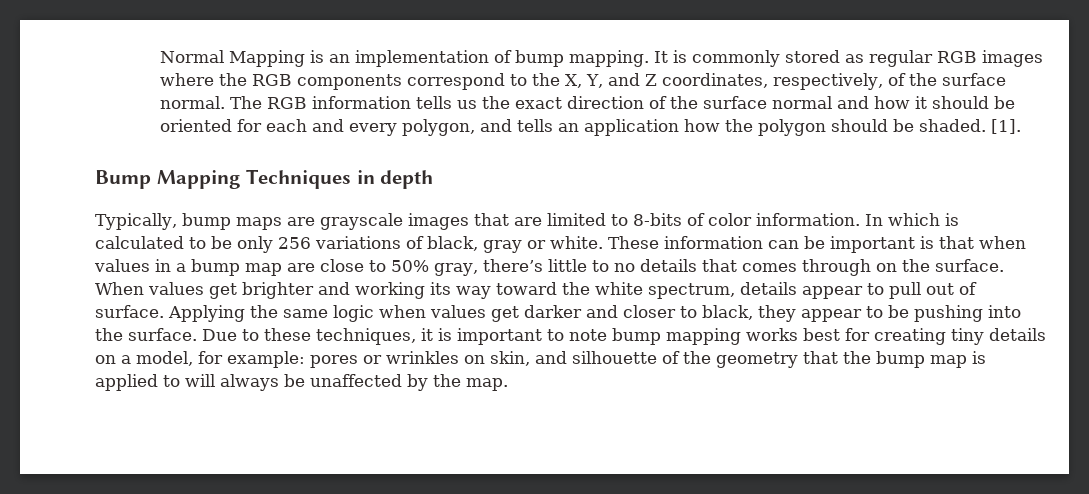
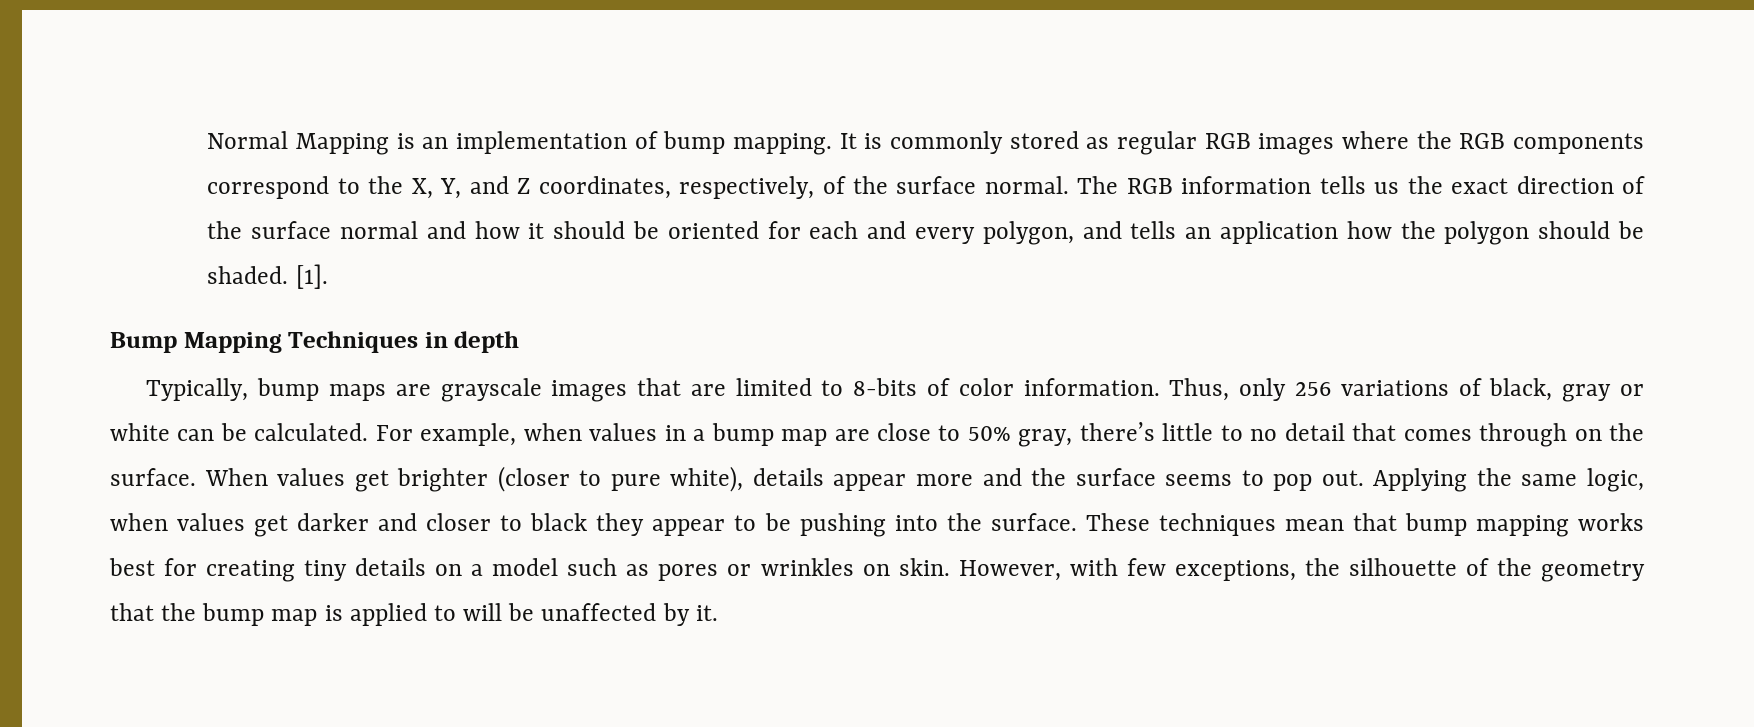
- In which is calculated to be only 256 variations of black, gray or white. These information can be important is that when values in a bump map are close to 50% gray, there’s little to no details that comes through on the surface.
+ Thus, only 256 variations of black, gray or white can be calculated. For example, when values in a bump map are close to 50% gray, there’s little to no detail that comes through on the surface.
- When values get brighter and working its way toward the white spectrum, details appear to pull out of surface.
+ When values get brighter (closer to pure white), details appear more and the surface seems to pop out.
- Applying the same logic when values get darker and closer to black, they appear to be pushing into the surface.
+ Applying the same logic, when values get darker and closer to black they appear to be pushing into the surface.
- Due to these techniques, it is important to note bump mapping works best for creating tiny details on a model, for example: pores or wrinkles on skin, and silhouette of the geometry that the bump map is applied to will always be unaffected by the map.
+ These techniques mean that bump mapping works best for creating tiny details on a model such as pores or wrinkles on skin. However, with few exceptions, the silhouette of the geometry that the bump map is applied to will be unaffected by it.

